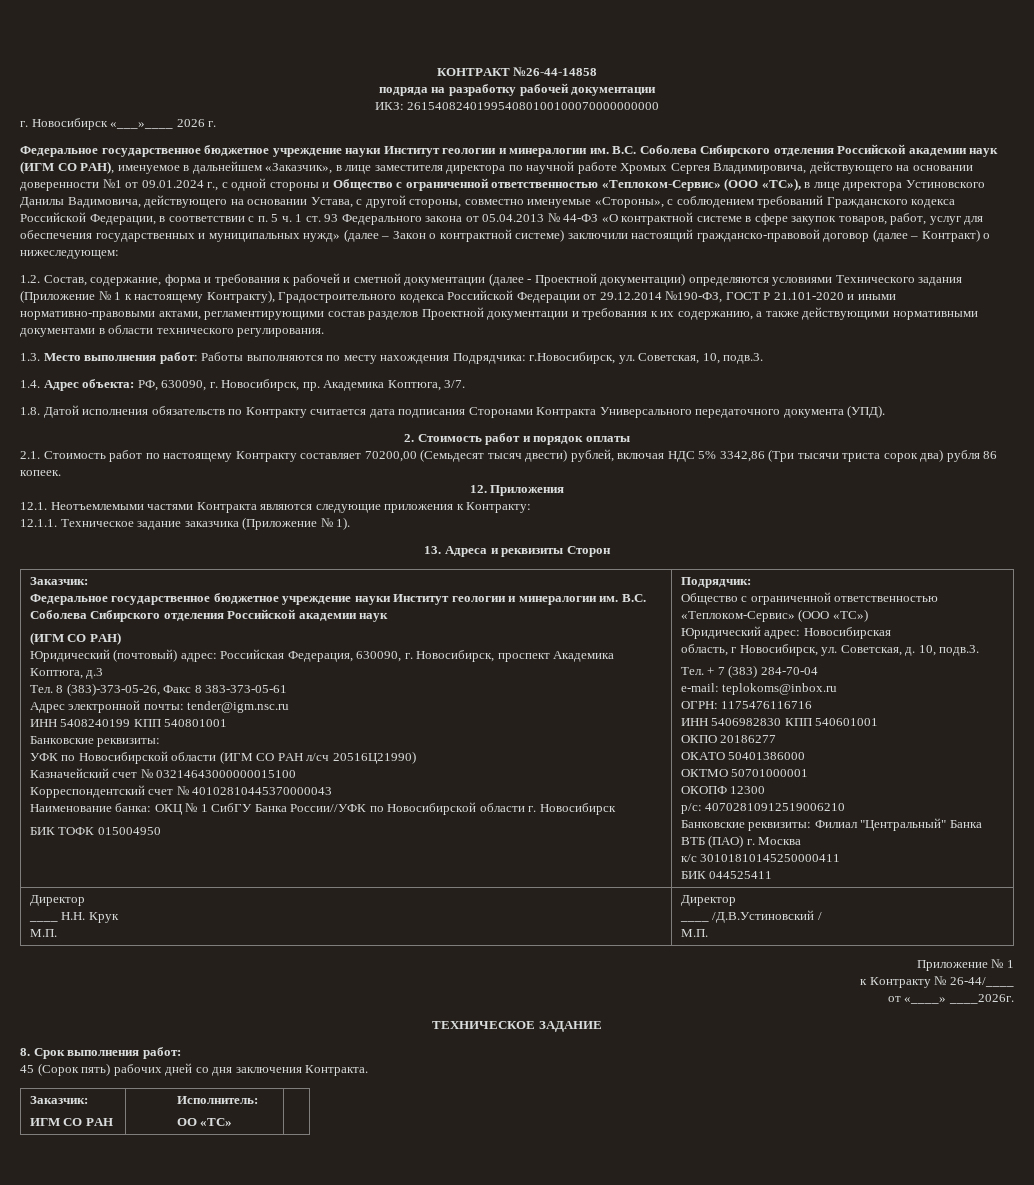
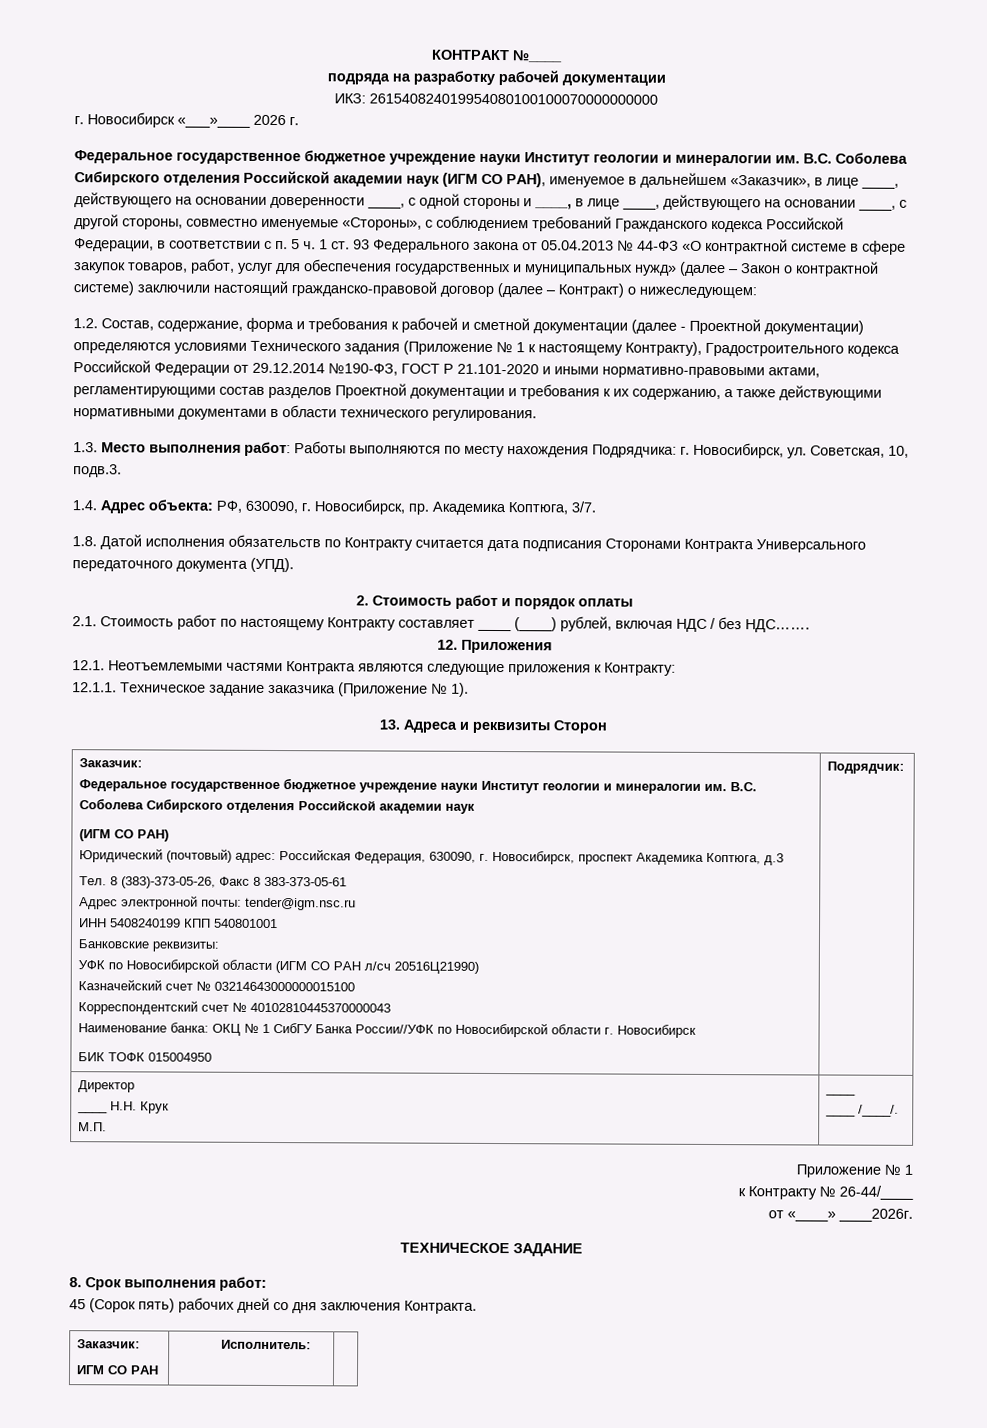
- КОНТРАКТ №26-44-14858
+ КОНТРАКТ №____
- Федеральное государственное бюджетное учреждение науки Институт геологии и минералогии им. В.С. Соболева Сибирского отделения Российской академии наук (ИГМ СО РАН), именуемое в дальнейшем «Заказчик», в лице заместителя директора по научной работе Хромых Сергея Владимировича, действующего на основании доверенности №1 от 09.01.2024 г., с одной стороны и Общество с ограниченной ответственностью «Теплоком-Сервис» (ООО «ТС»), в лице директора Устиновского Данилы Вадимовича, действующего на основании Устава, с другой стороны, совместно именуемые «Стороны», с соблюдением требований Гражданского кодекса Российской Федерации, в соответствии с п. 5 ч. 1 ст. 93 Федерального закона от 05.04.2013 № 44-ФЗ «О контрактной системе в сфере закупок товаров, работ, услуг для обеспечения государственных и муниципальных нужд» (далее – Закон о контрактной системе) заключили настоящий гражданско-правовой договор (далее – Контракт) о нижеследующем:
+ Федеральное государственное бюджетное учреждение науки Институт геологии и минералогии им. В.С. Соболева Сибирского отделения Российской академии наук (ИГМ СО РАН), именуемое в дальнейшем «Заказчик», в лице ____, действующего на основании доверенности ____, с одной стороны и ____, в лице ____, действующего на основании ____, с другой стороны, совместно именуемые «Стороны», с соблюдением требований Гражданского кодекса Российской Федерации, в соответствии с п. 5 ч. 1 ст. 93 Федерального закона от 05.04.2013 № 44-ФЗ «О контрактной системе в сфере закупок товаров, работ, услуг для обеспечения государственных и муниципальных нужд» (далее – Закон о контрактной системе) заключили настоящий гражданско-правовой договор (далее – Контракт) о нижеследующем:
- 1.3. Место выполнения работ: Работы выполняются по месту нахождения Подрядчика: г.Новосибирск, ул. Советская, 10, подв.3.
+ 1.3. Место выполнения работ: Работы выполняются по месту нахождения Подрядчика: г. Новосибирск, ул. Советская, 10, подв.3.
- 2.1. Стоимость работ по настоящему Контракту составляет 70200,00 (Семьдесят тысяч двести) рублей, включая НДС 5% 3342,86 (Три тысячи триста сорок два) рубля 86 копеек.
+ 2.1. Стоимость работ по настоящему Контракту составляет ____ (____) рублей, включая НДС / без НДС…….
- Общество с ограниченной ответственностью «Теплоком-Сервис» (ООО «ТС»)
- Юридический адрес: Новосибирская
- область, г Новосибирск, ул. Советская, д. 10, подв.3.
- Тел. + 7 (383) 284-70-04
- e-mail: teplokoms@inbox.ru
- ОГРН: 1175476116716
- ИНН 5406982830 КПП 540601001
- ОКПО 20186277
- ОКАТО 50401386000
- ОКТМО 50701000001
- ОКОПФ 12300
- р/с: 40702810912519006210
- Банковские реквизиты: Филиал "Центральный" Банка ВТБ (ПАО) г. Москва
- к/с 30101810145250000411
- БИК 044525411
  Директор
  ____ Н.Н. Крук
- М.П. | Директор
- ____ /Д.В.Устиновский /
- М.П.
+ М.П. | ____
+ ____ /____/.
  45 (Сорок пять) рабочих дней со дня заключения Контракта.
  Заказчик:
- ИГМ СО РАН | Исполнитель:
- ОО «ТС» |
+ ИГМ СО РАН | Исполнитель: |

